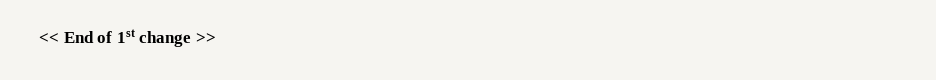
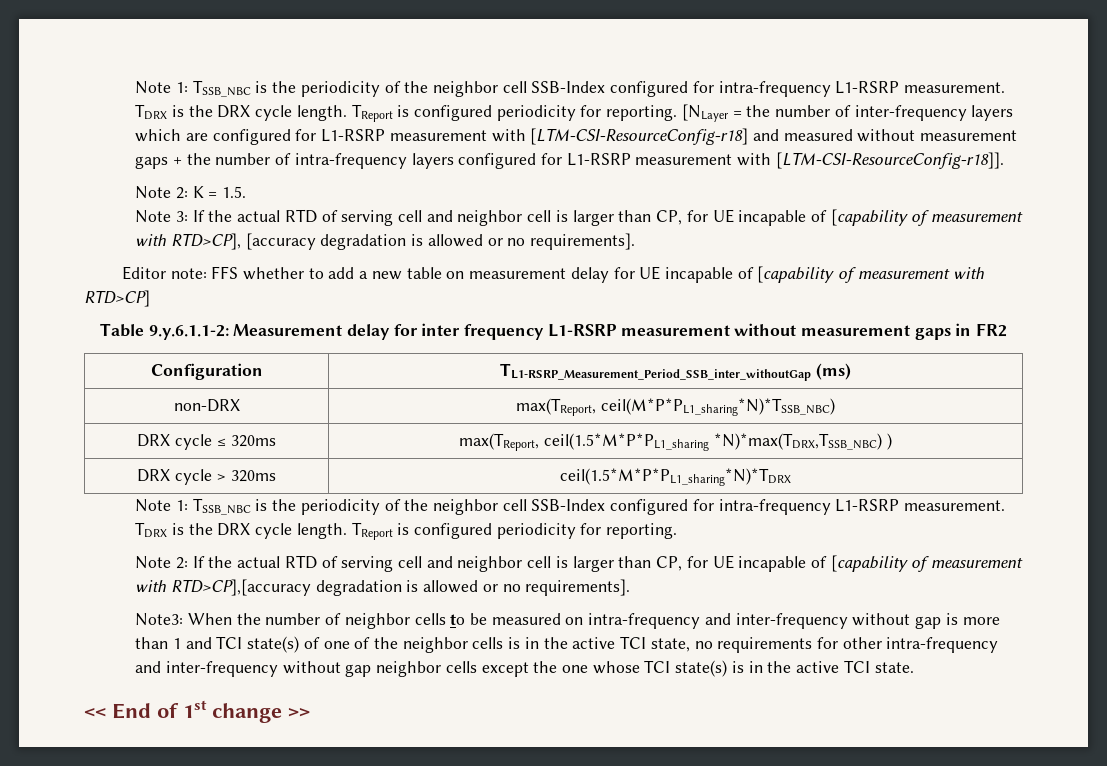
+ Note 1: TSSB_NBC is the periodicity of the neighbor cell SSB-Index configured for intra-frequency L1-RSRP measurement. TDRX is the DRX cycle length. TReport is configured periodicity for reporting. [NLayer = the number of inter-frequency layers which are configured for L1-RSRP measurement with [LTM-CSI-ResourceConfig-r18] and measured without measurement gaps + the number of intra-frequency layers configured for L1-RSRP measurement with [LTM-CSI-ResourceConfig-r18]].
+ Note 2: K = 1.5.
+ Note 3: If the actual RTD of serving cell and neighbor cell is larger than CP, for UE incapable of [capability of measurement with RTD>CP], [accuracy degradation is allowed or no requirements].
+ Editor note: FFS whether to add a new table on measurement delay for UE incapable of [capability of measurement with RTD>CP]
+ Table 9.y.6.1.1-2: Measurement delay for inter frequency L1-RSRP measurement without measurement gaps in FR2
+ Configuration | TL1-RSRP_Measurement_Period_SSB_inter_withoutGap (ms)
+ non-DRX | max(TReport, ceil(M*P*PL1_sharing*N)*TSSB_NBC)
+ DRX cycle ≤ 320ms | max(TReport, ceil(1.5*M*P*PL1_sharing *N)*max(TDRX,TSSB_NBC) )
+ DRX cycle > 320ms | ceil(1.5*M*P*PL1_sharing*N)*TDRX
+ Note 1: TSSB_NBC is the periodicity of the neighbor cell SSB-Index configured for intra-frequency L1-RSRP measurement. TDRX is the DRX cycle length. TReport is configured periodicity for reporting.
+ Note 2: If the actual RTD of serving cell and neighbor cell is larger than CP, for UE incapable of [capability of measurement with RTD>CP],[accuracy degradation is allowed or no requirements].
+ Note3: When the number of neighbor cells to be measured on intra-frequency and inter-frequency without gap is more than 1 and TCI state(s) of one of the neighbor cells is in the active TCI state, no requirements for other intra-frequency and inter-frequency without gap neighbor cells except the one whose TCI state(s) is in the active TCI state.

